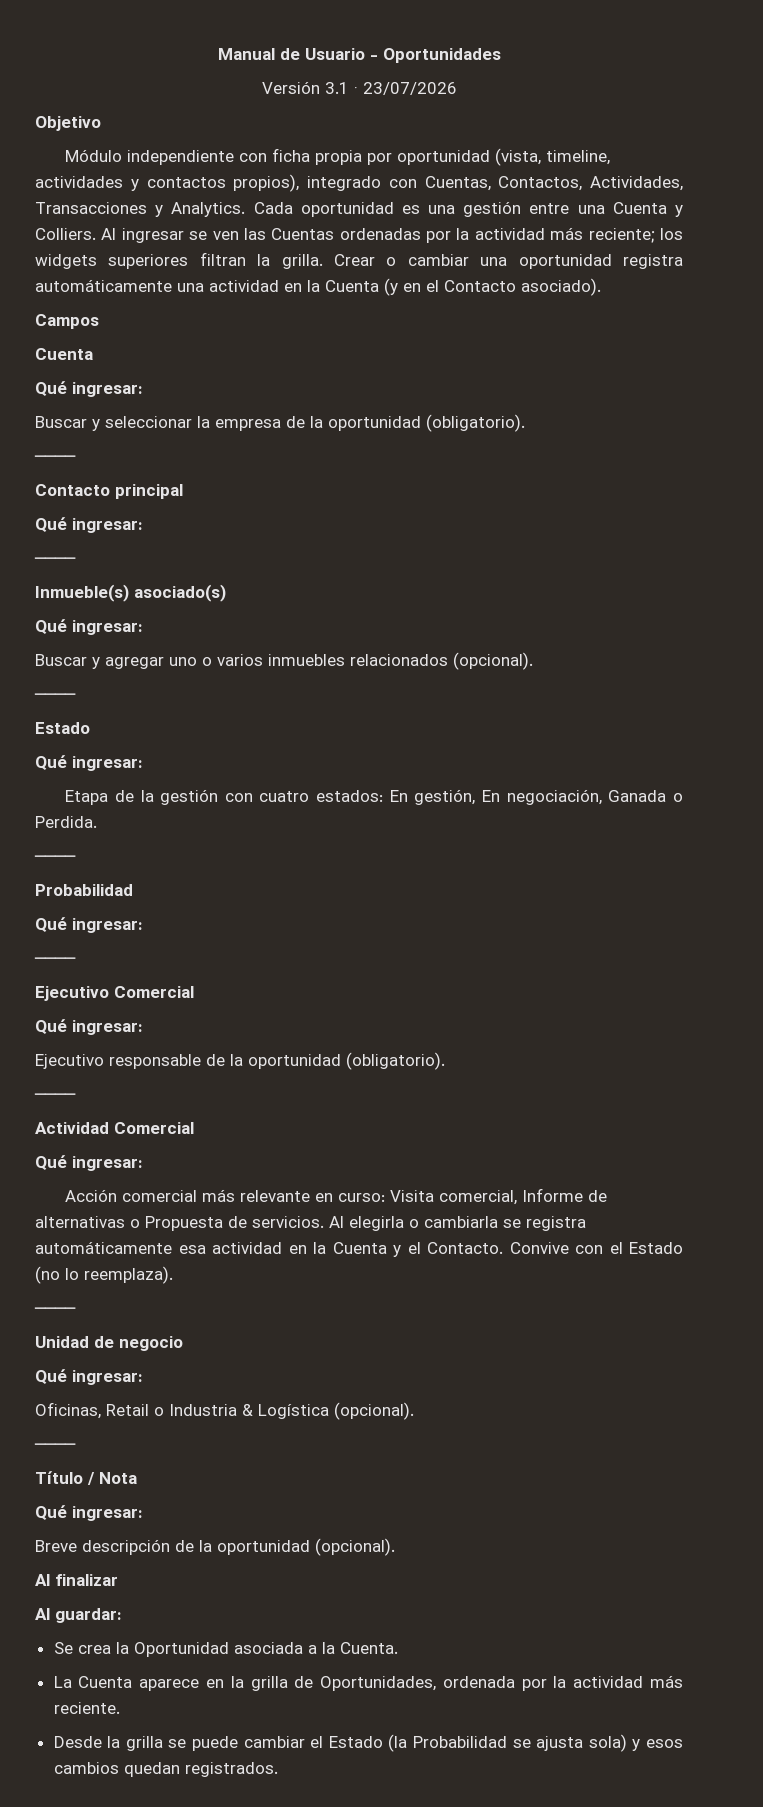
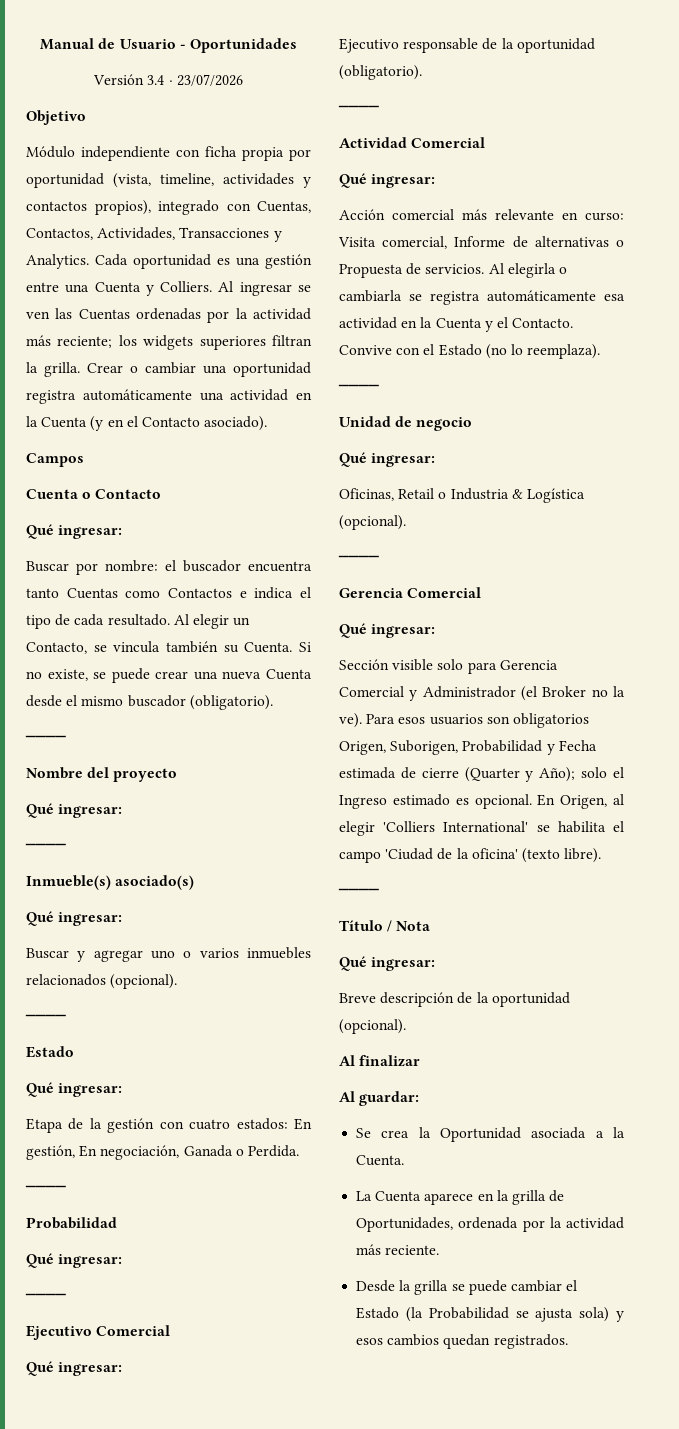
- Versión 3.1 · 23/07/2026
+ Versión 3.4 · 23/07/2026
  Campos
- Cuenta
+ Cuenta o Contacto
  Qué ingresar:
- Buscar y seleccionar la empresa de la oportunidad (obligatorio).
+ Buscar por nombre: el buscador encuentra tanto Cuentas como Contactos e indica el tipo de cada resultado. Al elegir un Contacto, se vincula también su Cuenta. Si no existe, se puede crear una nueva Cuenta desde el mismo buscador (obligatorio).
  ────
- Contacto principal
+ Nombre del proyecto
  Oficinas, Retail o Industria & Logística (opcional).
+ ────
+ Gerencia Comercial
+ Qué ingresar:
+ Sección visible solo para Gerencia Comercial y Administrador (el Broker no la ve). Para esos usuarios son obligatorios Origen, Suborigen, Probabilidad y Fecha estimada de cierre (Quarter y Año); solo el Ingreso estimado es opcional. En Origen, al elegir 'Colliers International' se habilita el campo 'Ciudad de la oficina' (texto libre).

